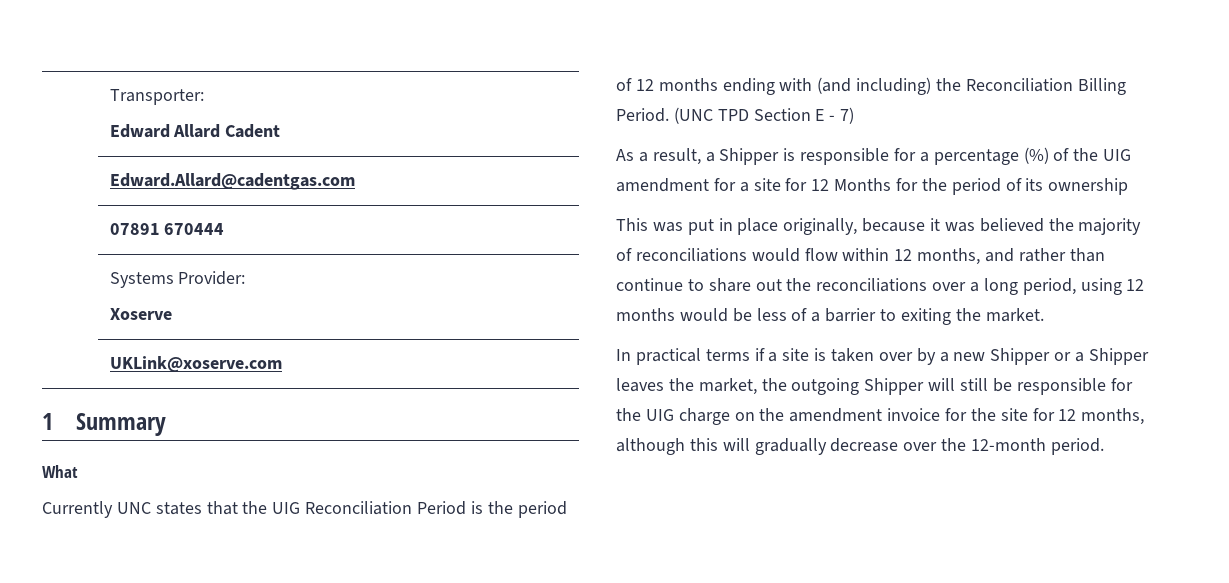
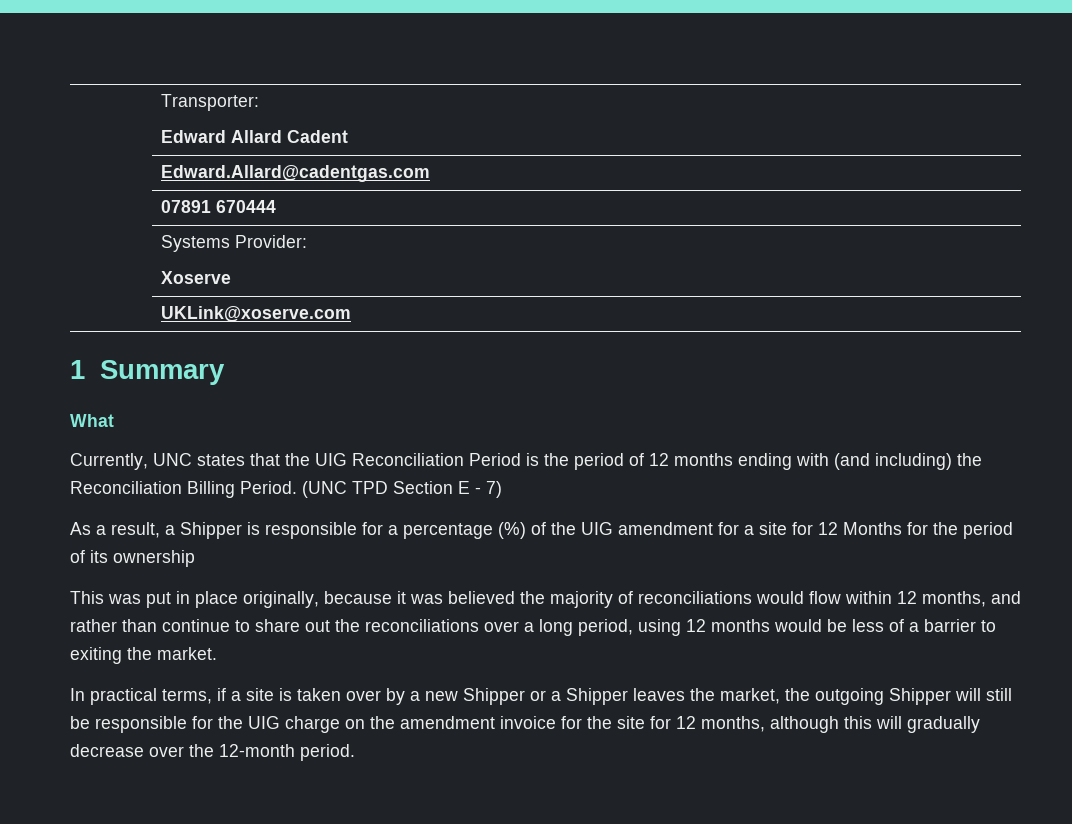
- Currently UNC states that the UIG Reconciliation Period is the period of 12 months ending with (and including) the Reconciliation Billing Period.
+ Currently, UNC states that the UIG Reconciliation Period is the period of 12 months ending with (and including) the Reconciliation Billing Period.
- In practical terms if a site is taken over by a new Shipper or a Shipper leaves the market, the outgoing Shipper will still be responsible for the UIG charge on the amendment invoice for the site for 12 months, although this will gradually decrease over the 12-month period.
+ In practical terms, if a site is taken over by a new Shipper or a Shipper leaves the market, the outgoing Shipper will still be responsible for the UIG charge on the amendment invoice for the site for 12 months, although this will gradually decrease over the 12-month period.

